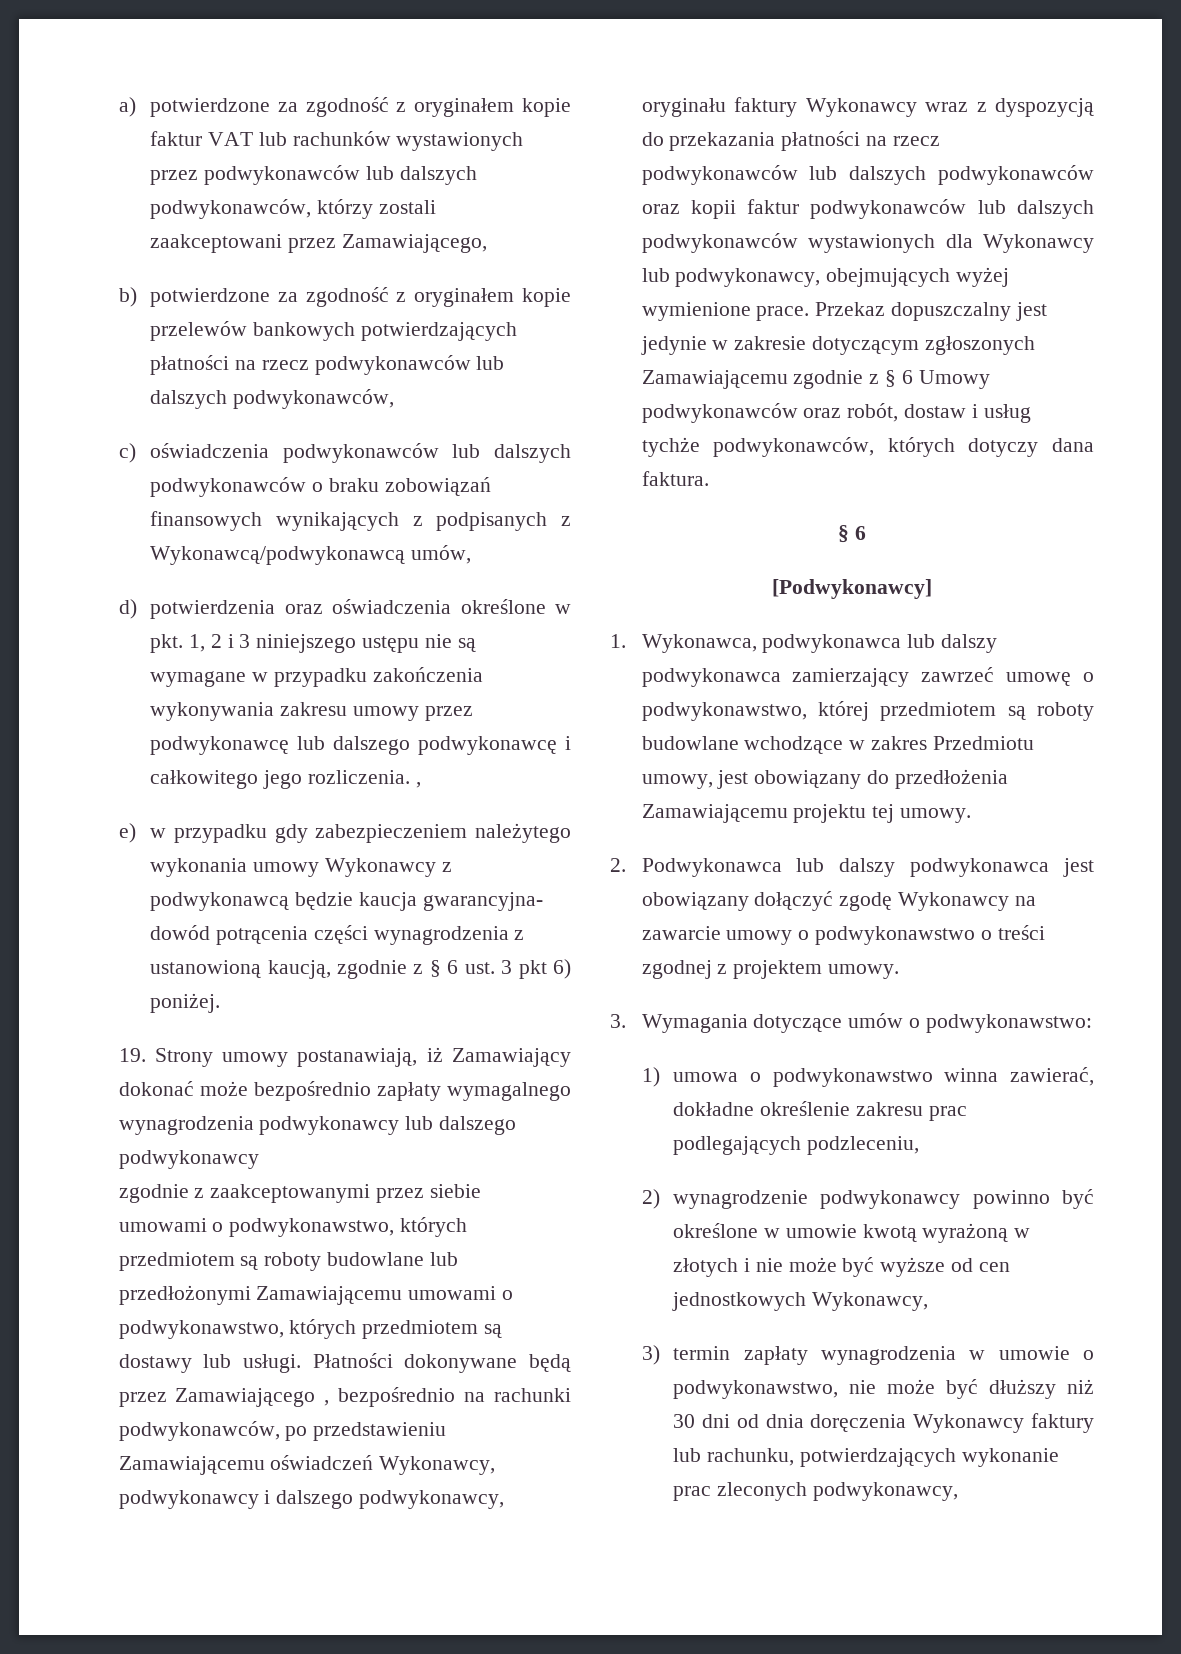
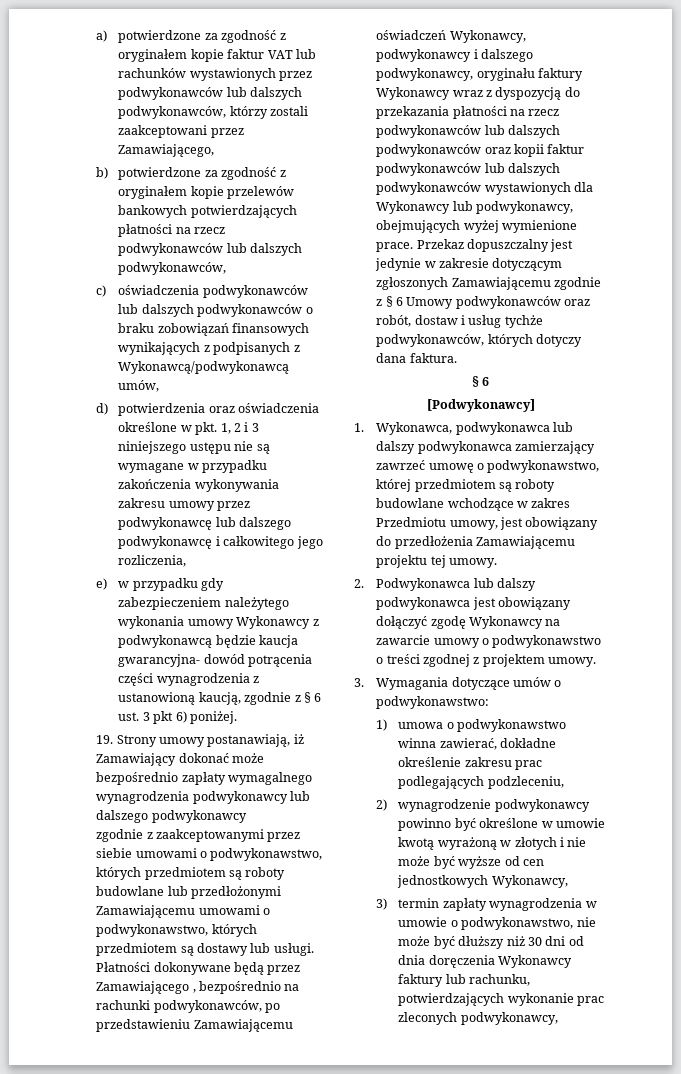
- d) potwierdzenia oraz oświadczenia określone w pkt. 1, 2 i 3 niniejszego ustępu nie są wymagane w przypadku zakończenia wykonywania zakresu umowy przez podwykonawcę lub dalszego podwykonawcę i całkowitego jego rozliczenia. ,
+ d) potwierdzenia oraz oświadczenia określone w pkt. 1, 2 i 3 niniejszego ustępu nie są wymagane w przypadku zakończenia wykonywania zakresu umowy przez podwykonawcę lub dalszego podwykonawcę i całkowitego jego rozliczenia,

